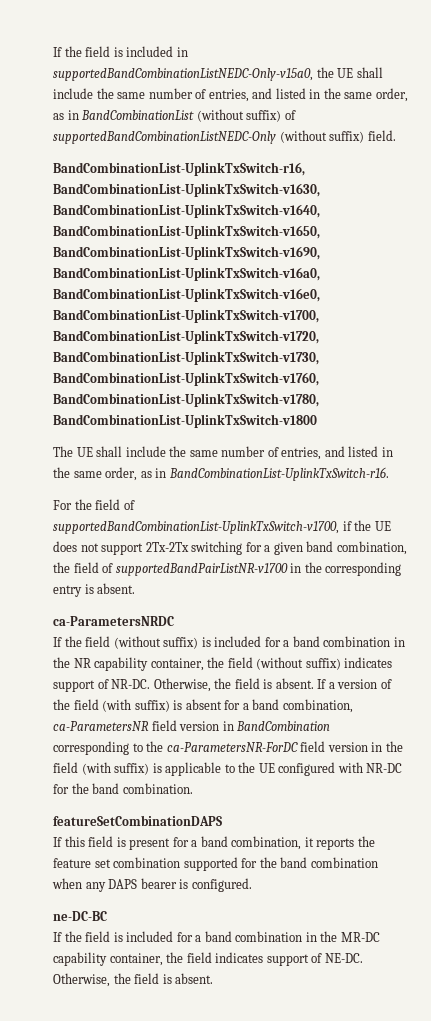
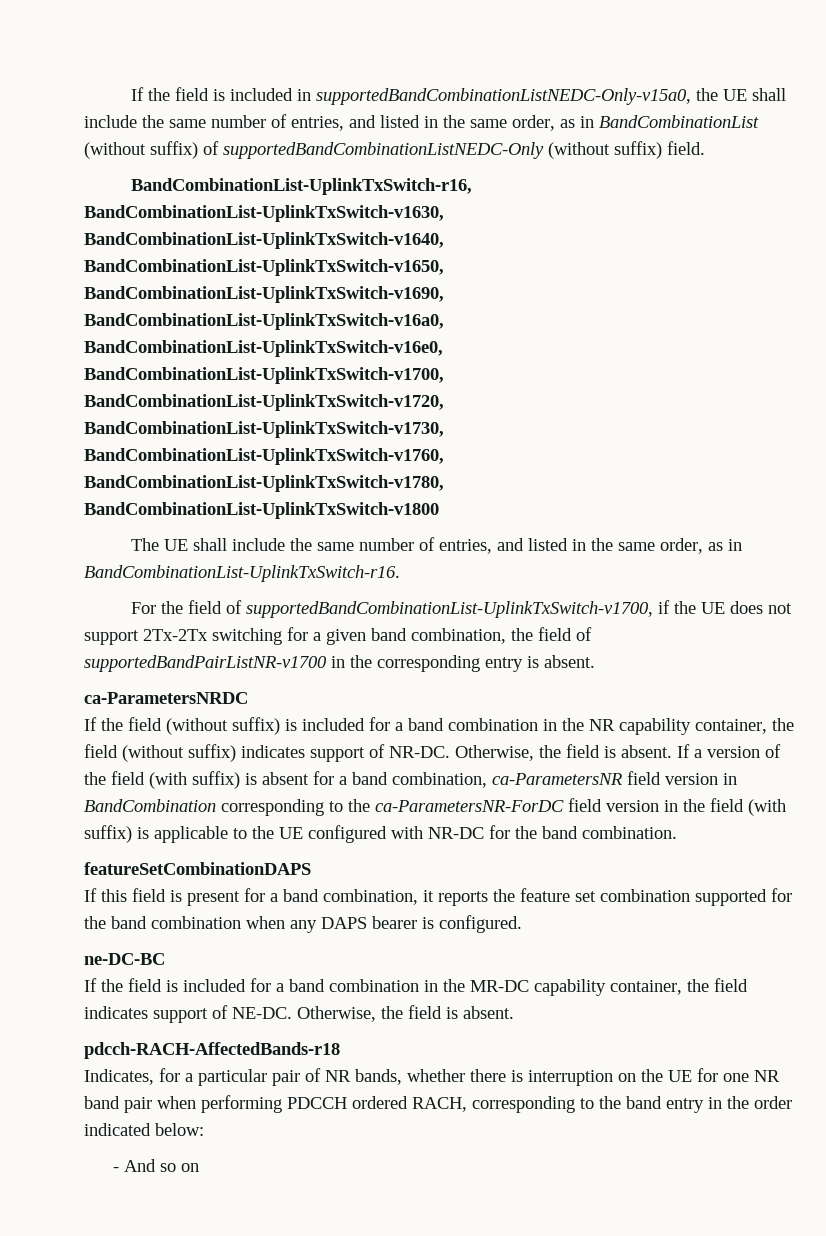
+ pdcch-RACH-AffectedBands-r18
+ Indicates, for a particular pair of NR bands, whether there is interruption on the UE for one NR band pair when performing PDCCH ordered RACH, corresponding to the band entry in the order indicated below:
+ - And so on

